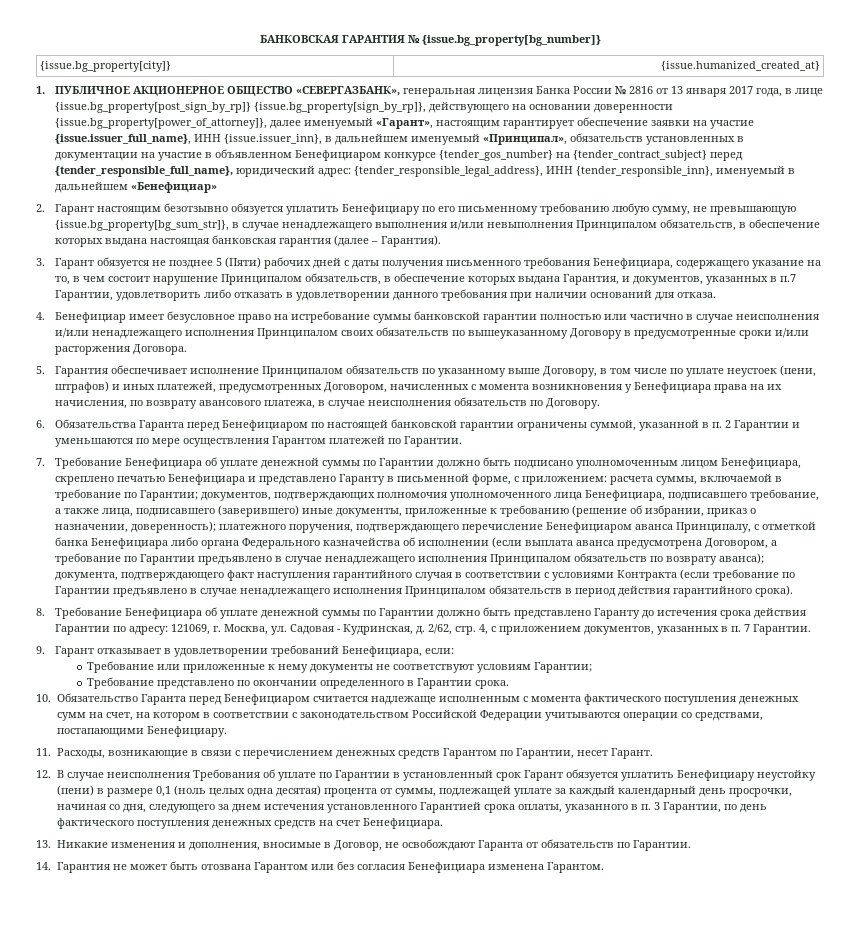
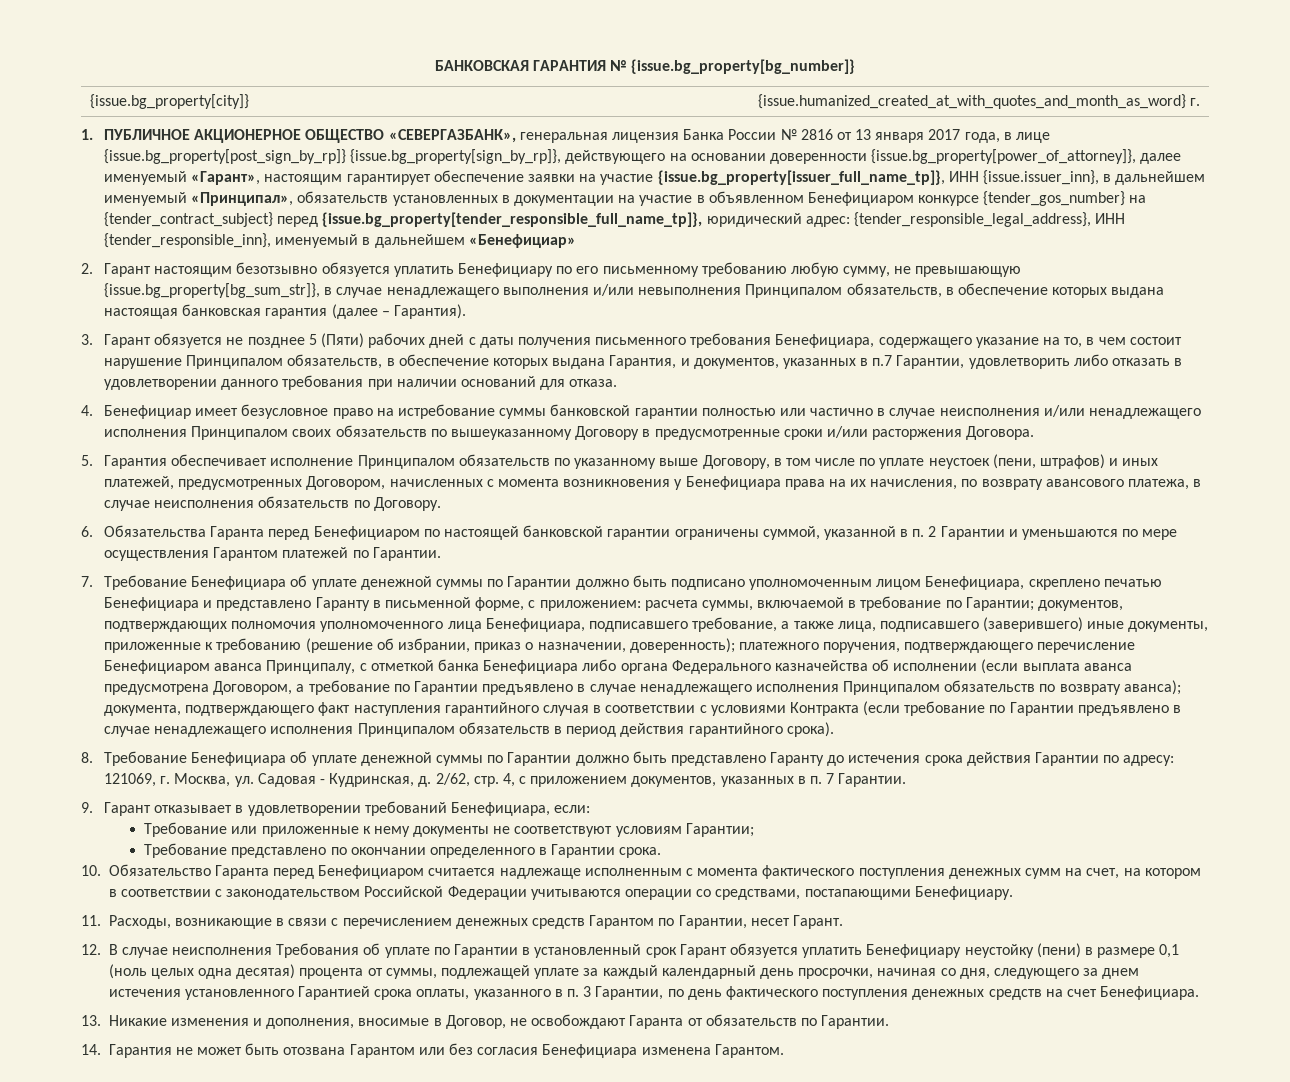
- {issue.bg_property[city]} | {issue.humanized_created_at}
+ {issue.bg_property[city]} | {issue.humanized_created_at_with_quotes_and_month_as_word} г.
- 1. ПУБЛИЧНОЕ АКЦИОНЕРНОЕ ОБЩЕСТВО «СЕВЕРГАЗБАНК», генеральная лицензия Банка России № 2816 от 13 января 2017 года, в лице {issue.bg_property[post_sign_by_rp]} {issue.bg_property[sign_by_rp]}, действующего на основании доверенности {issue.bg_property[power_of_attorney]}, далее именуемый «Гарант», настоящим гарантирует обеспечение заявки на участие {issue.issuer_full_name}, ИНН {issue.issuer_inn}, в дальнейшем именуемый «Принципал», обязательств установленных в документации на участие в объявленном Бенефициаром конкурсе {tender_gos_number} на {tender_contract_subject} перед {tender_responsible_full_name}, юридический адрес:
+ 1. ПУБЛИЧНОЕ АКЦИОНЕРНОЕ ОБЩЕСТВО «СЕВЕРГАЗБАНК», генеральная лицензия Банка России № 2816 от 13 января 2017 года, в лице {issue.bg_property[post_sign_by_rp]} {issue.bg_property[sign_by_rp]}, действующего на основании доверенности {issue.bg_property[power_of_attorney]}, далее именуемый «Гарант», настоящим гарантирует обеспечение заявки на участие {issue.bg_property[issuer_full_name_tp]}, ИНН {issue.issuer_inn}, в дальнейшем именуемый «Принципал», обязательств установленных в документации на участие в объявленном Бенефициаром конкурсе {tender_gos_number} на {tender_contract_subject} перед {issue.bg_property[tender_responsible_full_name_tp]}, юридический адрес:

